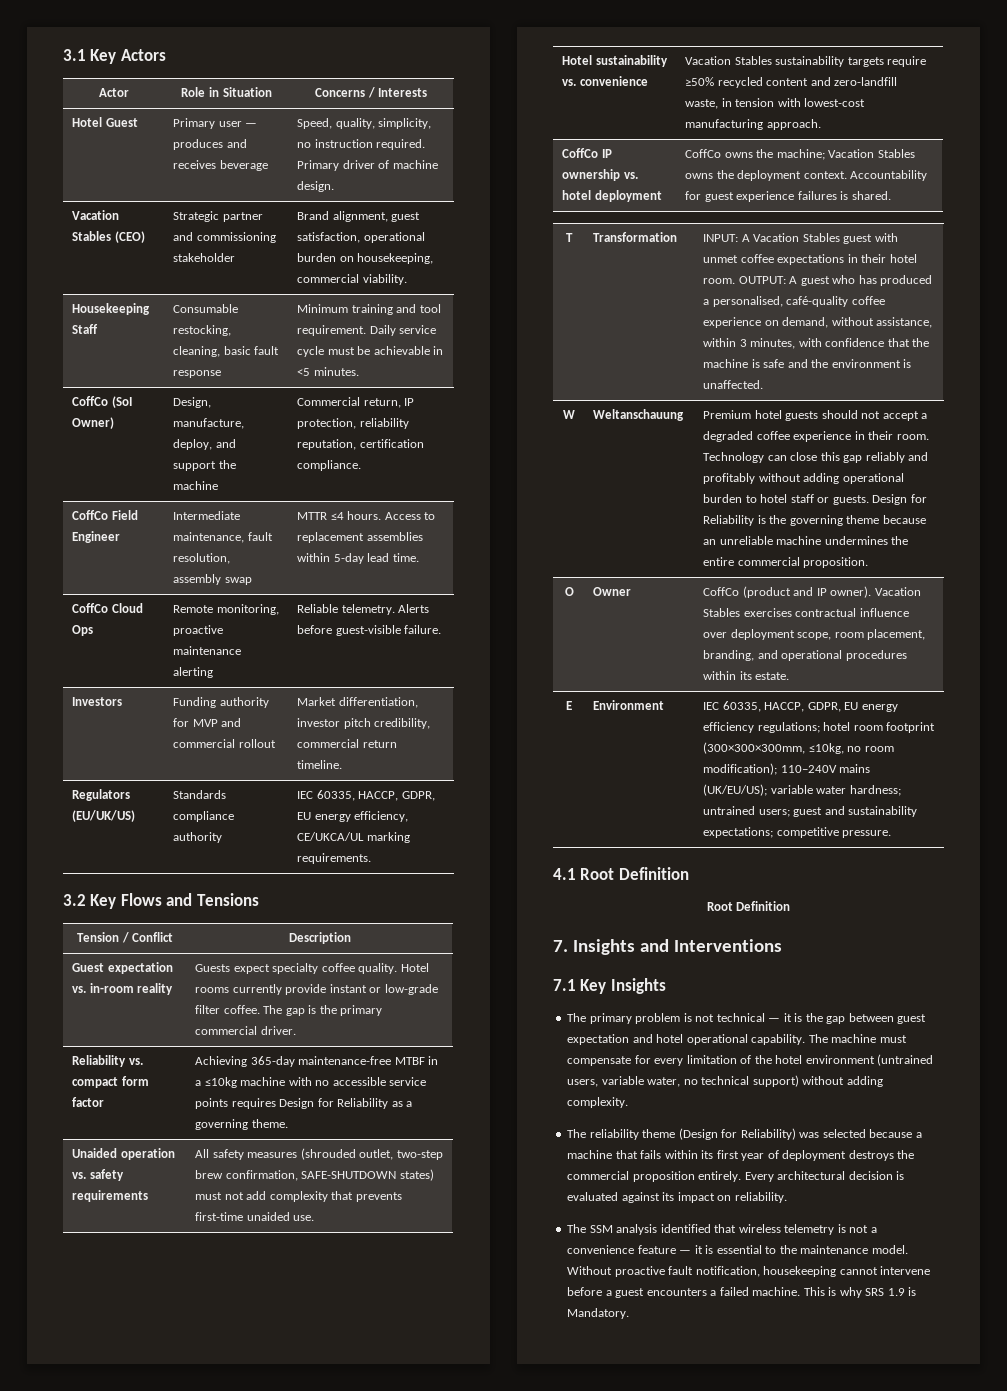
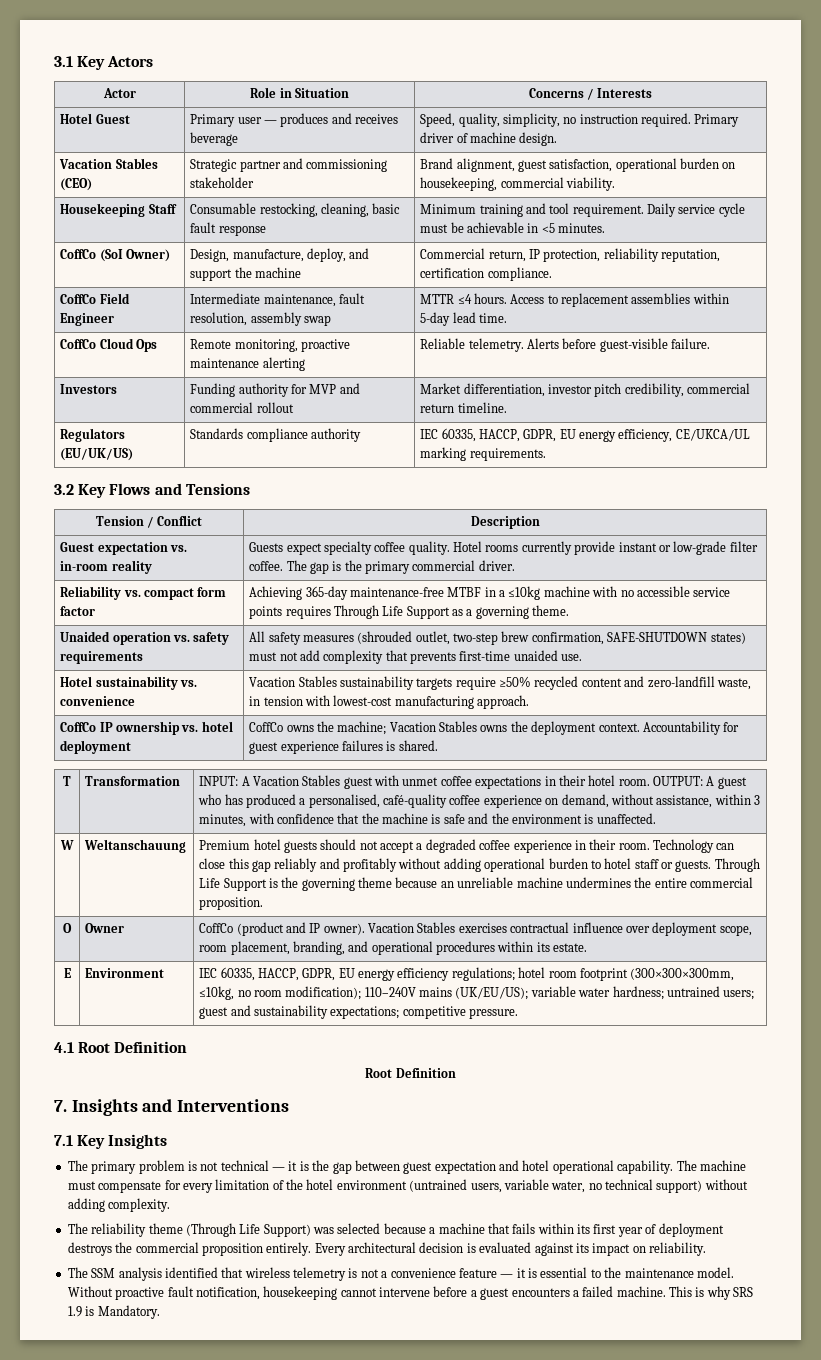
- Reliability vs. compact form factor | Achieving 365-day maintenance-free MTBF in a ≤10kg machine with no accessible service points requires Design for Reliability as a governing theme.
+ Reliability vs. compact form factor | Achieving 365-day maintenance-free MTBF in a ≤10kg machine with no accessible service points requires Through Life Support as a governing theme.
- Design for Reliability is the governing theme because an unreliable machine undermines the entire commercial proposition.
+ Through Life Support is the governing theme because an unreliable machine undermines the entire commercial proposition.
- The reliability theme (Design for Reliability) was selected because a machine that fails within its first year of deployment destroys the commercial proposition entirely.
+ The reliability theme (Through Life Support) was selected because a machine that fails within its first year of deployment destroys the commercial proposition entirely.

